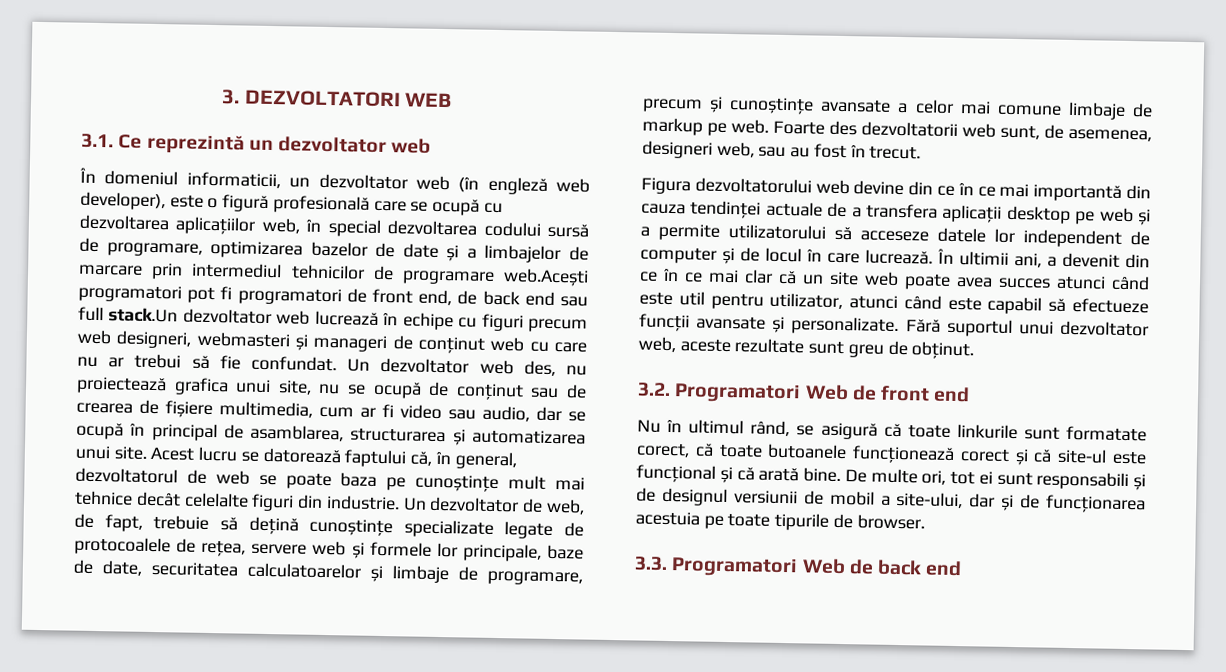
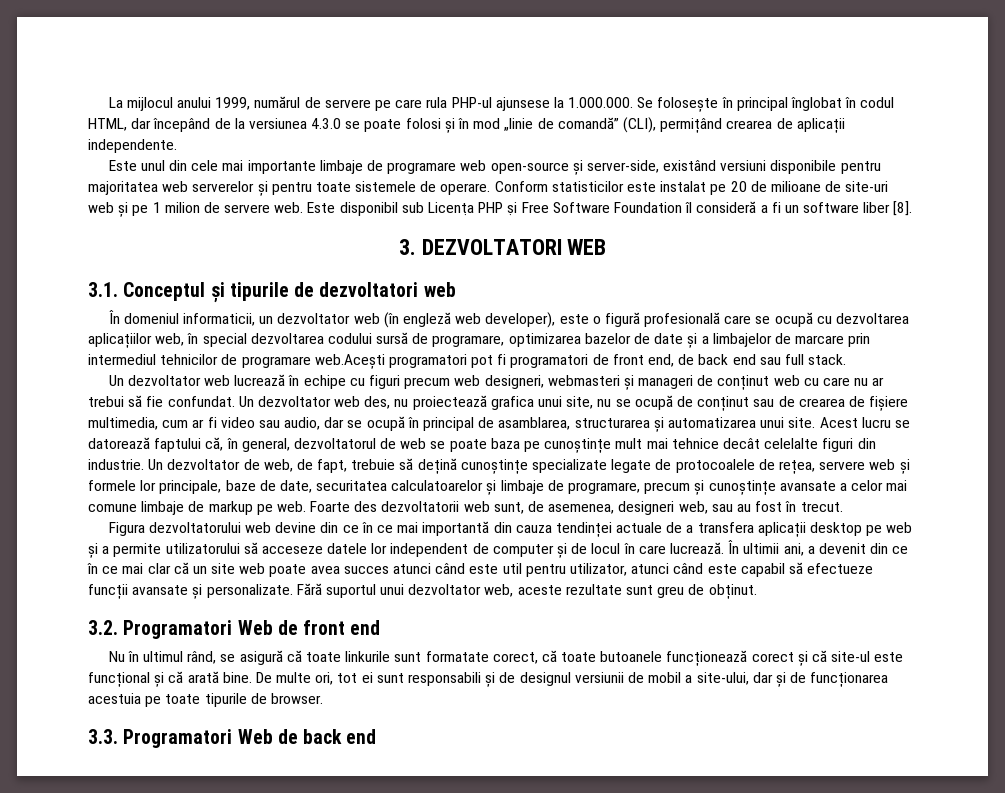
+ La mijlocul anului 1999, numărul de servere pe care rula PHP-ul ajunsese la 1.000.000. Se folosește în principal înglobat în codul HTML, dar începând de la versiunea 4.3.0 se poate folosi și în mod „linie de comandă” (CLI), permițând crearea de aplicații independente.
+ Este unul din cele mai importante limbaje de programare web open-source și server-side, existând versiuni disponibile pentru majoritatea web serverelor și pentru toate sistemele de operare. Conform statisticilor este instalat pe 20 de milioane de site-uri web și pe 1 milion de servere web. Este disponibil sub Licenṭa PHP ṣi Free Software Foundation îl consideră a fi un software liber [8].
- 3.1. Ce reprezintă un dezvoltator web
+ 3.1. Conceptul și tipurile de dezvoltatori web
- În domeniul informaticii, un dezvoltator web (în engleză web developer), este o figură profesională care se ocupă cu dezvoltarea aplicațiilor web, în special dezvoltarea codului sursă de programare, optimizarea bazelor de date și a limbajelor de marcare prin intermediul tehnicilor de programare web.Acești programatori pot fi programatori de front end, de back end sau full stack.Un dezvoltator web lucrează în echipe cu figuri precum web designeri, webmasteri și manageri de conținut web cu care nu ar trebui să fie confundat.
+ În domeniul informaticii, un dezvoltator web (în engleză web developer), este o figură profesională care se ocupă cu dezvoltarea aplicațiilor web, în special dezvoltarea codului sursă de programare, optimizarea bazelor de date și a limbajelor de marcare prin intermediul tehnicilor de programare web.Acești programatori pot fi programatori de front end, de back end sau full stack.
+ Un dezvoltator web lucrează în echipe cu figuri precum web designeri, webmasteri și manageri de conținut web cu care nu ar trebui să fie confundat.

